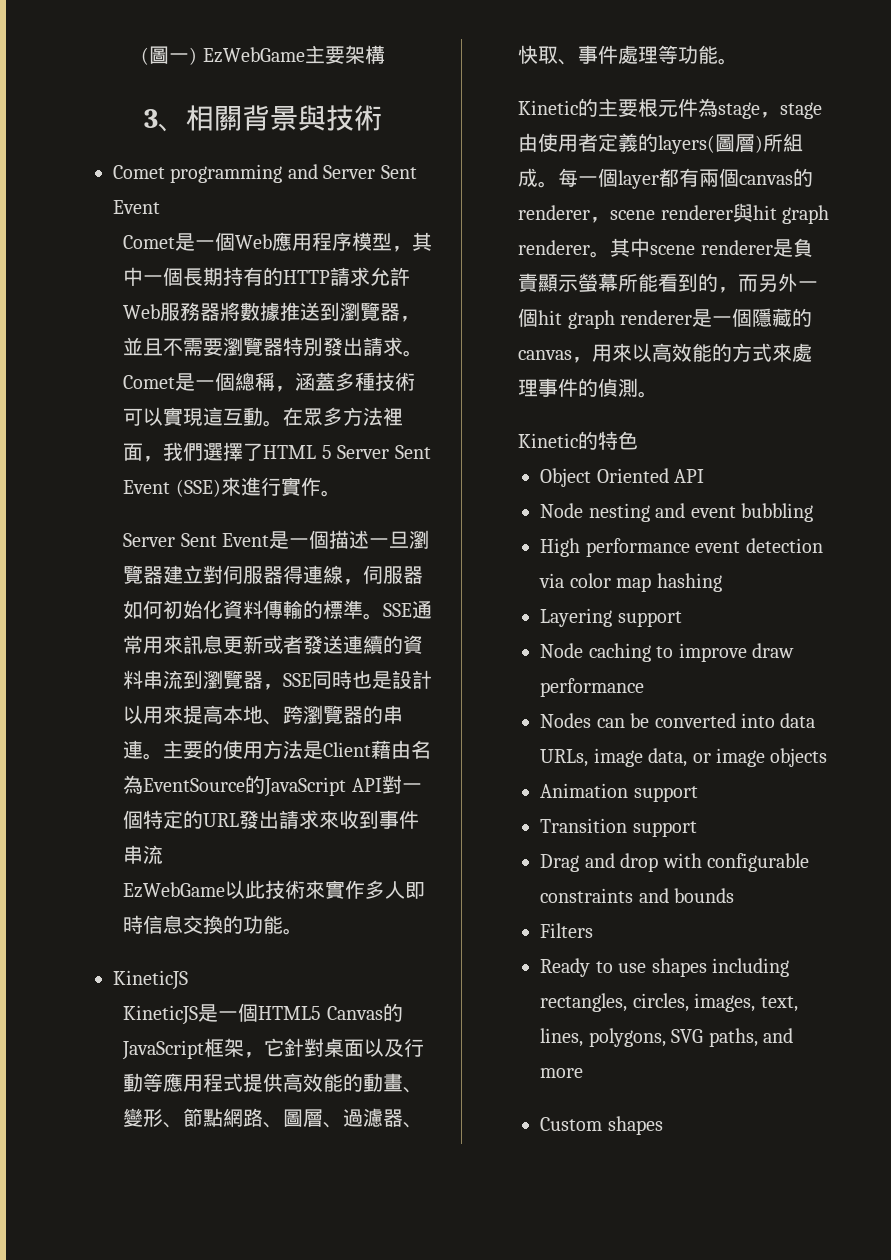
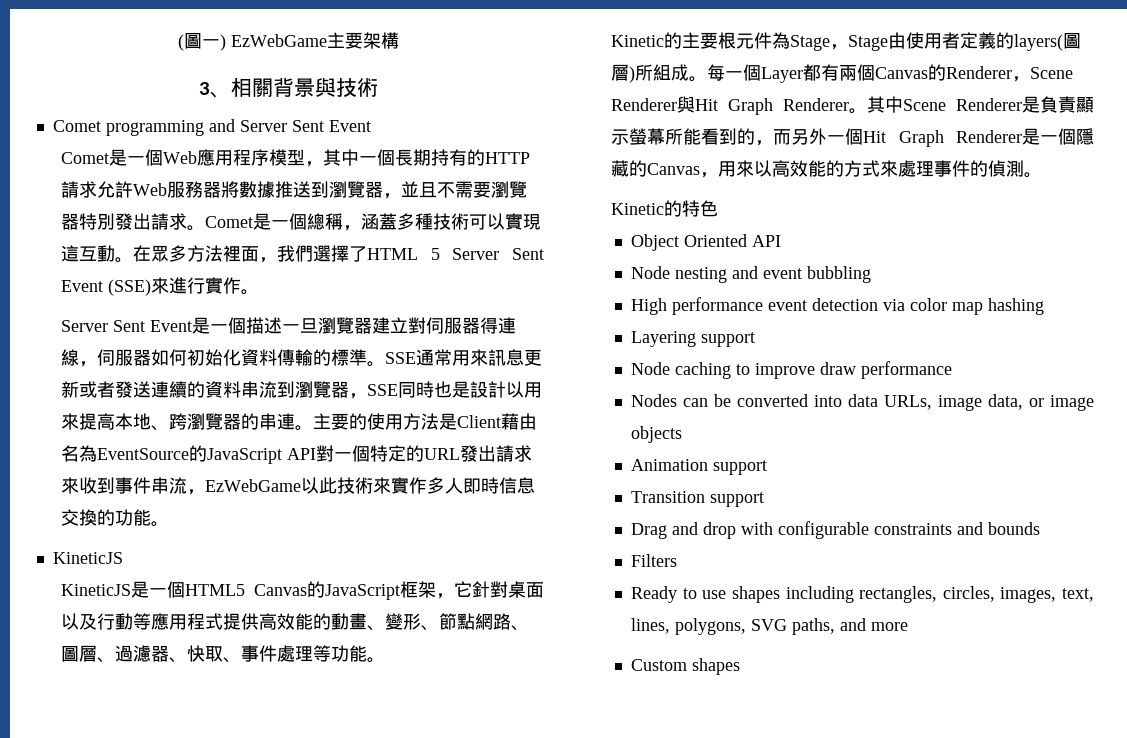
- 主要的使用方法是Client藉由名為EventSource的JavaScript API對一個特定的URL發出請求來收到事件串流
- EzWebGame以此技術來實作多人即時信息交換的功能。
+ 主要的使用方法是Client藉由名為EventSource的JavaScript API對一個特定的URL發出請求來收到事件串流，EzWebGame以此技術來實作多人即時信息交換的功能。
- Kinetic的主要根元件為stage，stage由使用者定義的layers(圖層)所組成。
+ Kinetic的主要根元件為Stage，Stage由使用者定義的layers(圖層)所組成。
- 每一個layer都有兩個canvas的renderer，scene renderer與hit graph renderer。其中scene renderer是負責顯示螢幕所能看到的，而另外一個hit graph renderer是一個隱藏的canvas，用來以高效能的方式來處理事件的偵測。
+ 每一個Layer都有兩個Canvas的Renderer，Scene Renderer與Hit Graph Renderer。其中Scene Renderer是負責顯示螢幕所能看到的，而另外一個Hit Graph Renderer是一個隱藏的Canvas，用來以高效能的方式來處理事件的偵測。

